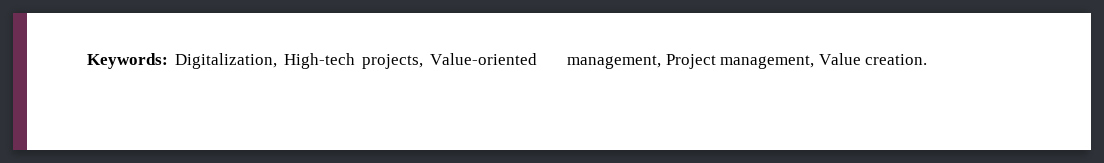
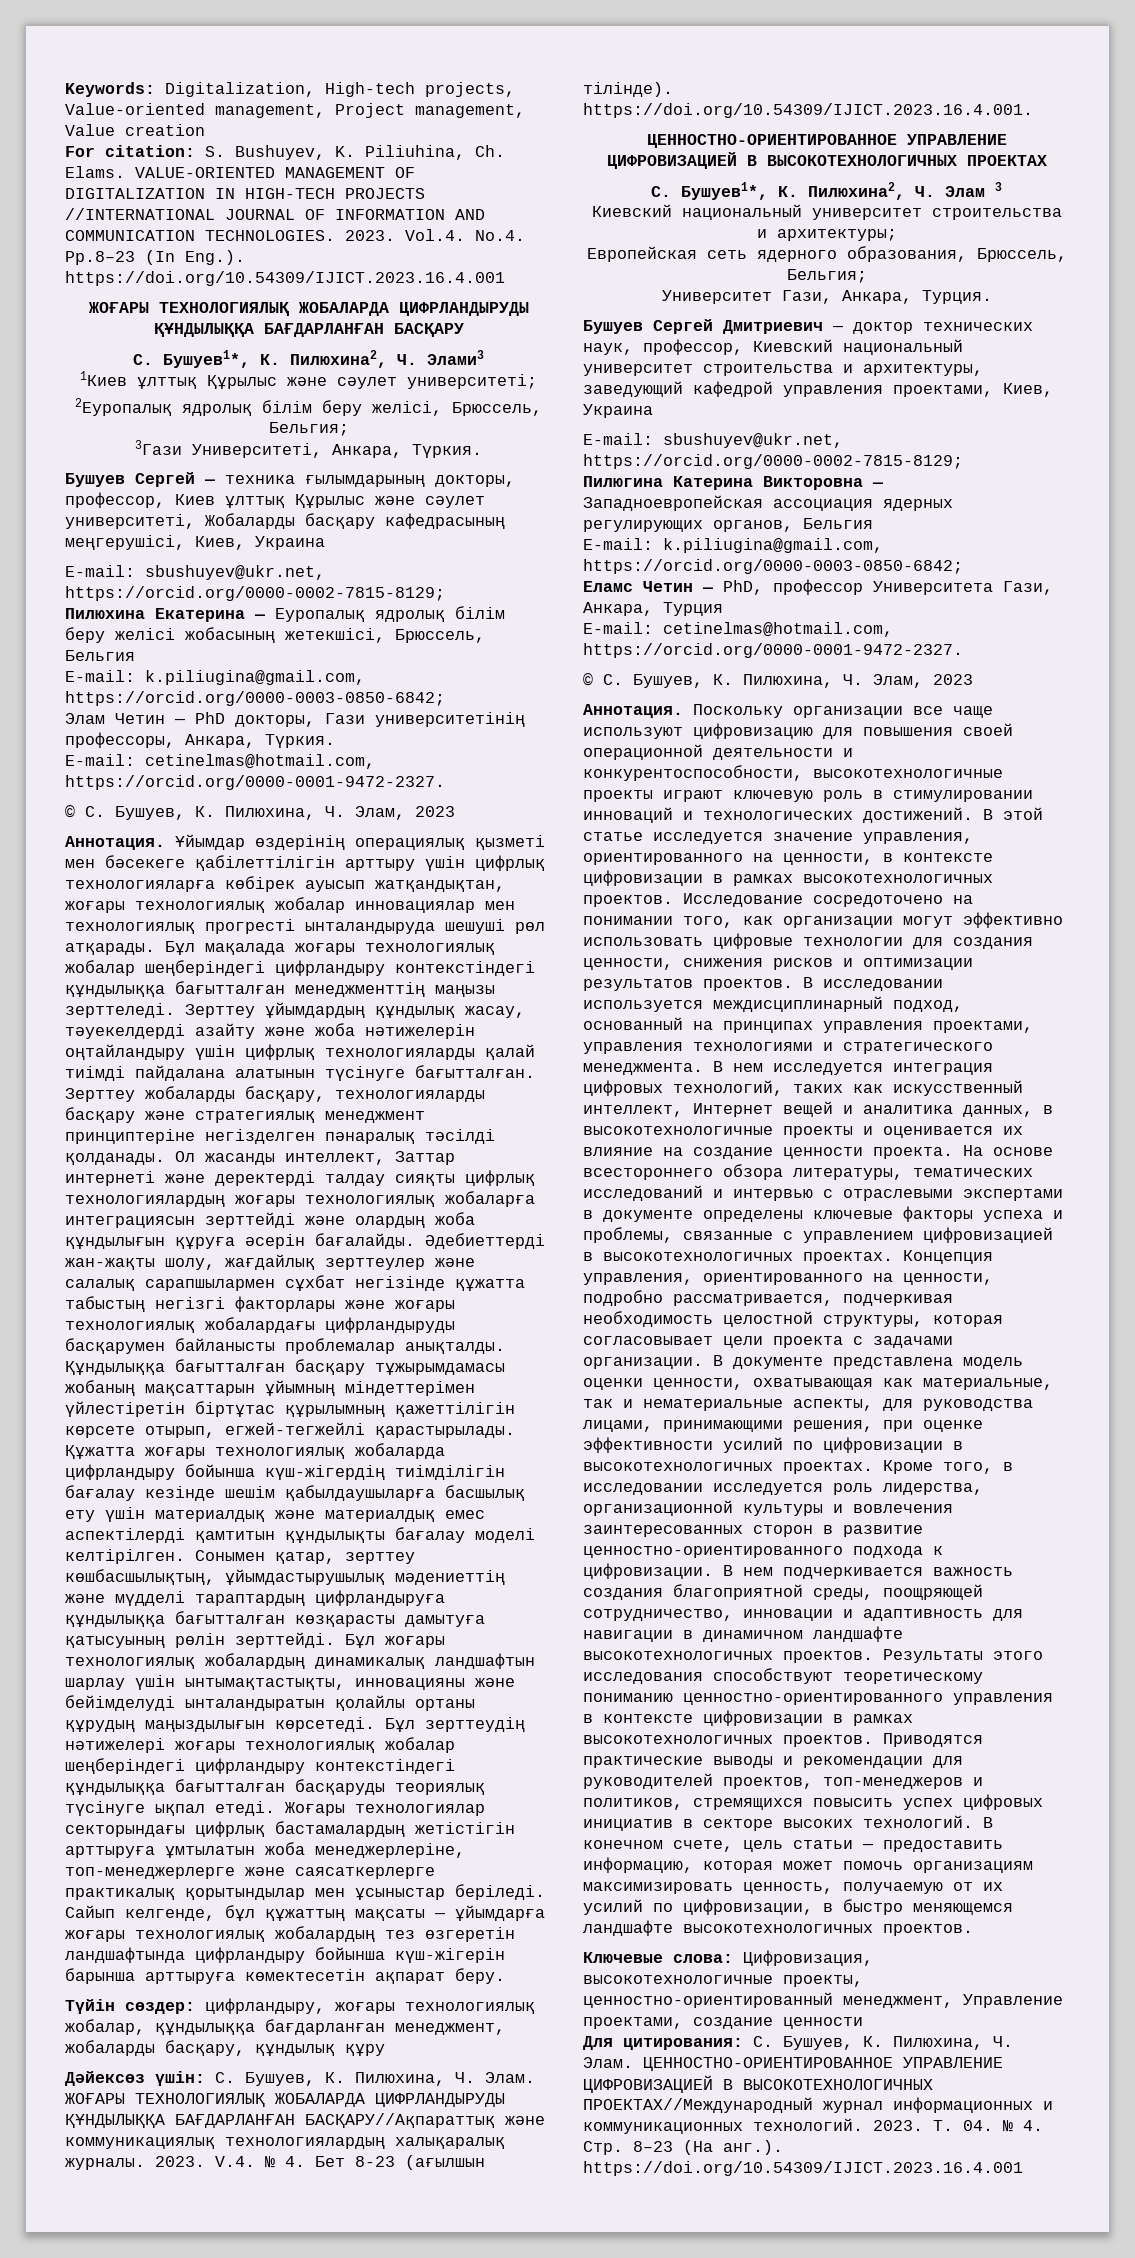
- Keywords: Digitalization, High-tech projects, Value-oriented management, Project management, Value creation.
+ Keywords: Digitalization, High-tech projects, Value-oriented management, Project management, Value creation
+ For citation: S. Bushuyev, K. Piliuhina, Ch. Elams. VALUE-ORIENTED MANAGEMENT OF DIGITALIZATION IN HIGH-TECH PROJECTS //INTERNATIONAL JOURNAL OF INFORMATION AND COMMUNICATION TECHNOLOGIES. 2023. Vol.4. No.4. Pp.8–23 (In Eng.). https://doi.org/10.54309/IJICT.2023.16.4.001
+ ЖОҒАРЫ ТЕХНОЛОГИЯЛЫҚ ЖОБАЛАРДА ЦИФРЛАНДЫРУДЫ ҚҰНДЫЛЫҚҚА БАҒДАРЛАНҒАН БАСҚАРУ
+ С. Бушуев1*, К. Пилюхина2, Ч. Элами3
+ 1Киев ұлттық Құрылыс және сәулет университеті;
+ 2Еуропалық ядролық білім беру желісі, Брюссель, Бельгия;
+ 3Гази Университеті, Анкара, Түркия.
+ Бушуев Сергей ― техника ғылымдарының докторы, профессор, Киев ұлттық Құрылыс және сәулет университеті, Жобаларды басқару кафедрасының меңгерушісі, Киев, Украина
+ Е-mail: sbushuyev@ukr.net, https://orcid.org/0000-0002-7815-8129;
+ Пилюхина Екатерина ― Еуропалық ядролық білім беру желісі жобасының жетекшісі, Брюссель, Бельгия
+ Е-mail: k.piliugina@gmail.com, https://orcid.org/0000-0003-0850-6842;
+ Элам Четин ― PhD докторы, Гази университетінің профессоры, Анкара, Түркия.
+ Е-mail: cetinelmas@hotmail.com, https://orcid.org/0000-0001-9472-2327.
+ © С. Бушуев, К. Пилюхина, Ч. Элам, 2023
+ Аннотация. Ұйымдар өздерінің операциялық қызметі мен бәсекеге қабілеттілігін арттыру үшін цифрлық технологияларға көбірек ауысып жатқандықтан, жоғары технологиялық жобалар инновациялар мен технологиялық прогресті ынталандыруда шешуші рөл атқарады. Бұл мақалада жоғары технологиялық жобалар шеңберіндегі цифрландыру контекстіндегі құндылыққа бағытталған менеджменттің маңызы зерттеледі. Зерттеу ұйымдардың құндылық жасау, тәуекелдерді азайту және жоба нәтижелерін оңтайландыру үшін цифрлық технологияларды қалай тиімді пайдалана алатынын түсінуге бағытталған. Зерттеу жобаларды басқару, технологияларды басқару және стратегиялық менеджмент принциптеріне негізделген пәнаралық тәсілді қолданады. Ол жасанды интеллект, Заттар интернеті және деректерді талдау сияқты цифрлық технологиялардың жоғары технологиялық жобаларға интеграциясын зерттейді және олардың жоба құндылығын құруға әсерін бағалайды. Әдебиеттерді жан-жақты шолу, жағдайлық зерттеулер және салалық сарапшылармен сұхбат негізінде құжатта табыстың негізгі факторлары және жоғары технологиялық жобалардағы цифрландыруды басқарумен байланысты проблемалар анықталды. Құндылыққа бағытталған басқару тұжырымдамасы жобаның мақсаттарын ұйымның міндеттерімен үйлестіретін біртұтас құрылымның қажеттілігін көрсете отырып, егжей-тегжейлі қарастырылады. Құжатта жоғары технологиялық жобаларда цифрландыру бойынша күш-жігердің тиімділігін бағалау кезінде шешім қабылдаушыларға басшылық ету үшін материалдық және материалдық емес аспектілерді қамтитын құндылықты бағалау моделі келтірілген. Сонымен қатар, зерттеу көшбасшылықтың, ұйымдастырушылық мәдениеттің және мүдделі тараптардың цифрландыруға құндылыққа бағытталған көзқарасты дамытуға қатысуының рөлін зерттейді. Бұл жоғары технологиялық жобалардың динамикалық ландшафтын шарлау үшін ынтымақтастықты, инновацияны және бейімделуді ынталандыратын қолайлы ортаны құрудың маңыздылығын көрсетеді. Бұл зерттеудің нәтижелері жоғары технологиялық жобалар шеңберіндегі цифрландыру контекстіндегі құндылыққа бағытталған басқаруды теориялық түсінуге ықпал етеді. Жоғары технологиялар секторындағы цифрлық бастамалардың жетістігін арттыруға ұмтылатын жоба менеджерлеріне, топ-менеджерлерге және саясаткерлерге практикалық қорытындылар мен ұсыныстар беріледі. Сайып келгенде, бұл құжаттың мақсаты ― ұйымдарға жоғары технологиялық жобалардың тез өзгеретін ландшафтында цифрландыру бойынша күш-жігерін барынша арттыруға көмектесетін ақпарат беру.
+ Түйін сөздер: цифрландыру, жоғары технологиялық жобалар, құндылыққа бағдарланған менеджмент, жобаларды басқару, құндылық құру
+ Дәйексөз үшін: С. Бушуев, К. Пилюхина, Ч. Элам. ЖОҒАРЫ ТЕХНОЛОГИЯЛЫҚ ЖОБАЛАРДА ЦИФРЛАНДЫРУДЫ ҚҰНДЫЛЫҚҚА БАҒДАРЛАНҒАН БАСҚАРУ//Ақпараттық және коммуникациялық технологиялардың халықаралық журналы. 2023. V.4. № 4. Бет 8-23 (ағылшын тілінде). https://doi.org/10.54309/IJICT.2023.16.4.001.
+ ЦЕННОСТНО-ОРИЕНТИРОВАННОЕ УПРАВЛЕНИЕ ЦИФРОВИЗАЦИЕЙ В ВЫСОКОТЕХНОЛОГИЧНЫХ ПРОЕКТАХ
+ С. Бушуев1*, К. Пилюхина2, Ч. Элам 3
+ Киевский национальный университет строительства и архитектуры;
+ Европейская сеть ядерного образования, Брюссель, Бельгия;
+ Университет Гази, Анкара, Турция.
+ Бушуев Сергей Дмитриевич ― доктор технических наук, профессор, Киевский национальный университет строительства и архитектуры, заведующий кафедрой управления проектами, Киев, Украина
+ Е-mail: sbushuyev@ukr.net, https://orcid.org/0000-0002-7815-8129;
+ Пилюгина Катерина Викторовна ― Западноевропейская ассоциация ядерных регулирующих органов, Бельгия
+ Е-mail: k.piliugina@gmail.com, https://orcid.org/0000-0003-0850-6842;
+ Еламс Четин ― PhD, профессор Университета Гази, Анкара, Турция
+ Е-mail: cetinelmas@hotmail.com, https://orcid.org/0000-0001-9472-2327.
+ © С. Бушуев, К. Пилюхина, Ч. Элам, 2023
+ Аннотация. Поскольку организации все чаще используют цифровизацию для повышения своей операционной деятельности и конкурентоспособности, высокотехнологичные проекты играют ключевую роль в стимулировании инноваций и технологических достижений. В этой статье исследуется значение управления, ориентированного на ценности, в контексте цифровизации в рамках высокотехнологичных проектов. Исследование сосредоточено на понимании того, как организации могут эффективно использовать цифровые технологии для создания ценности, снижения рисков и оптимизации результатов проектов. В исследовании используется междисциплинарный подход, основанный на принципах управления проектами, управления технологиями и стратегического менеджмента. В нем исследуется интеграция цифровых технологий, таких как искусственный интеллект, Интернет вещей и аналитика данных, в высокотехнологичные проекты и оценивается их влияние на создание ценности проекта. На основе всестороннего обзора литературы, тематических исследований и интервью с отраслевыми экспертами в документе определены ключевые факторы успеха и проблемы, связанные с управлением цифровизацией в высокотехнологичных проектах. Концепция управления, ориентированного на ценности, подробно рассматривается, подчеркивая необходимость целостной структуры, которая согласовывает цели проекта с задачами организации. В документе представлена модель оценки ценности, охватывающая как материальные, так и нематериальные аспекты, для руководства лицами, принимающими решения, при оценке эффективности усилий по цифровизации в высокотехнологичных проектах. Кроме того, в исследовании исследуется роль лидерства, организационной культуры и вовлечения заинтересованных сторон в развитие ценностно-ориентированного подхода к цифровизации. В нем подчеркивается важность создания благоприятной среды, поощряющей сотрудничество, инновации и адаптивность для навигации в динамичном ландшафте высокотехнологичных проектов. Результаты этого исследования способствуют теоретическому пониманию ценностно-ориентированного управления в контексте цифровизации в рамках высокотехнологичных проектов. Приводятся практические выводы и рекомендации для руководителей проектов, топ-менеджеров и политиков, стремящихся повысить успех цифровых инициатив в секторе высоких технологий. В конечном счете, цель статьи ― предоставить информацию, которая может помочь организациям максимизировать ценность, получаемую от их усилий по цифровизации, в быстро меняющемся ландшафте высокотехнологичных проектов.
+ Ключевые слова: Цифровизация, высокотехнологичные проекты, ценностно-ориентированный менеджмент, Управление проектами, создание ценности
+ Для цитирования: С. Бушуев, К. Пилюхина, Ч. Элам. ЦЕННОСТНО-ОРИЕНТИРОВАННОЕ УПРАВЛЕНИЕ ЦИФРОВИЗАЦИЕЙ В ВЫСОКОТЕХНОЛОГИЧНЫХ ПРОЕКТАХ//Международный журнал информационных и коммуникационных технологий. 2023. Т. 04. № 4. Стр. 8–23 (На анг.). https://doi.org/10.54309/IJICT.2023.16.4.001

